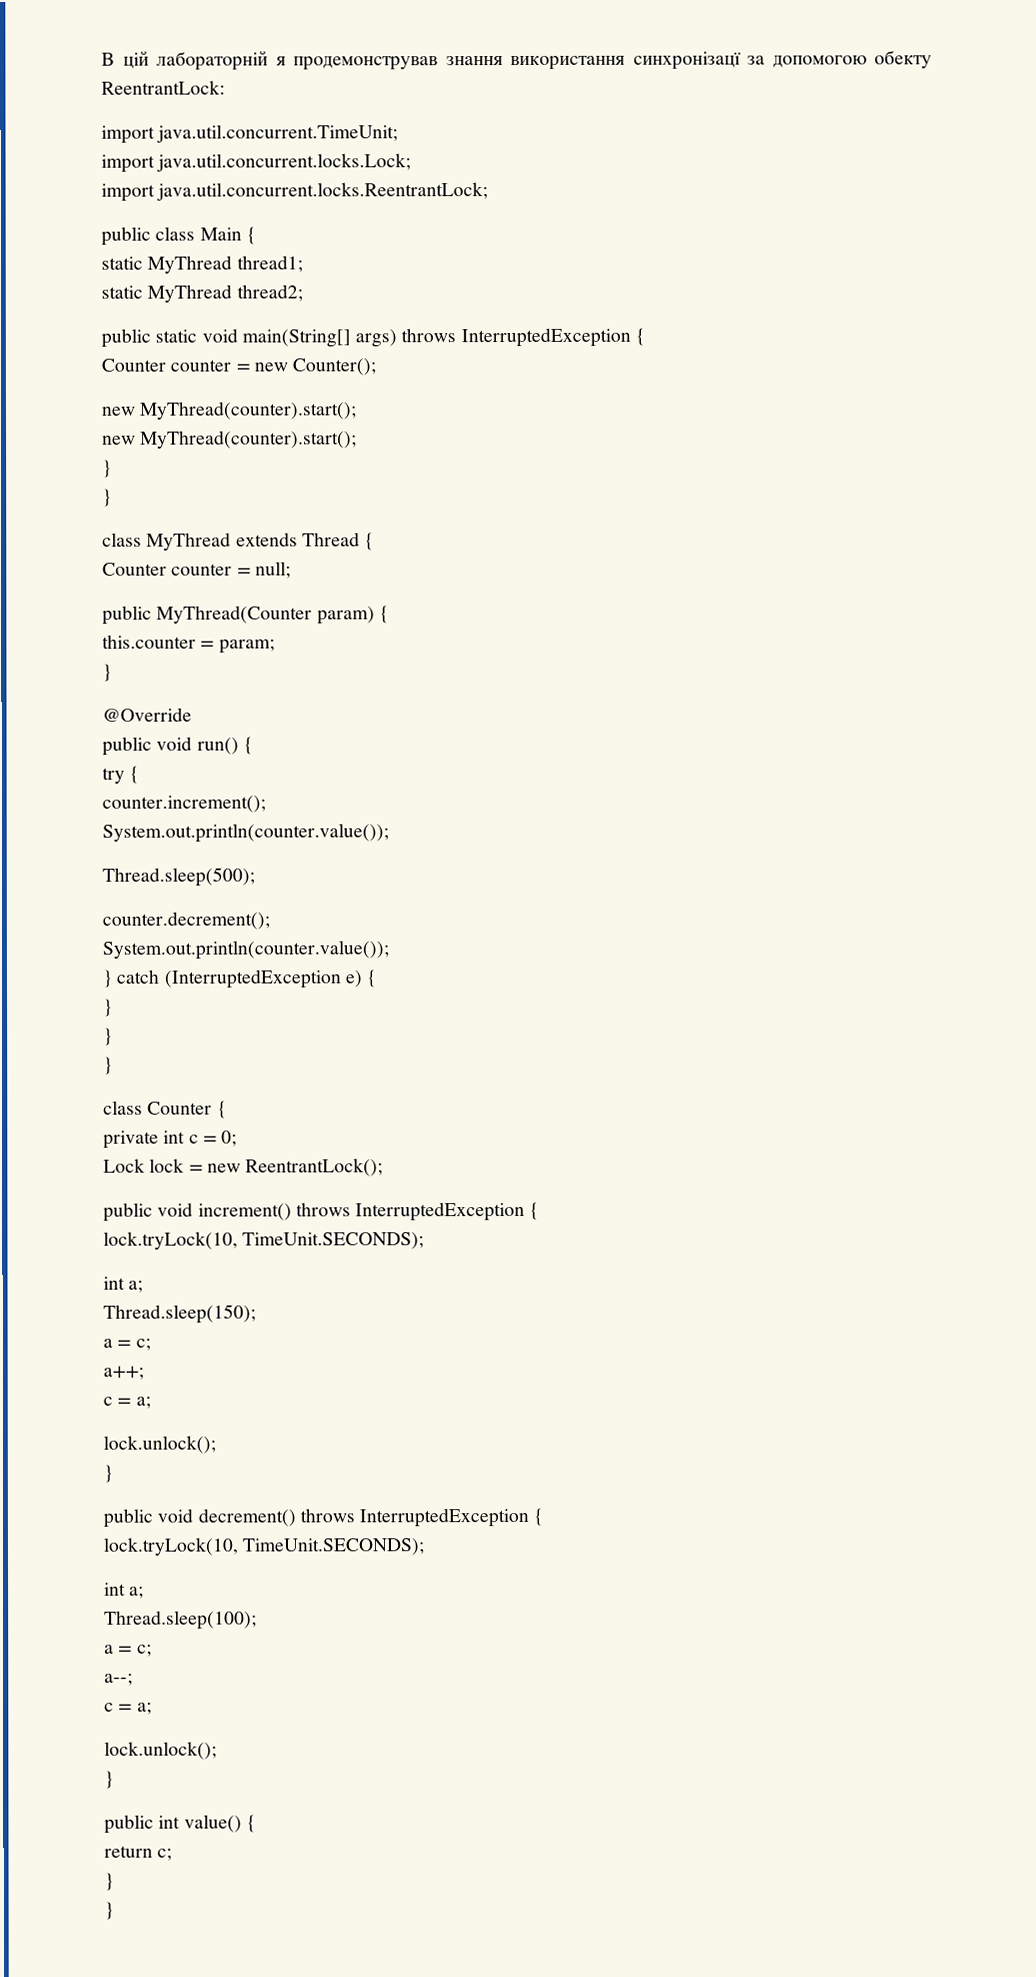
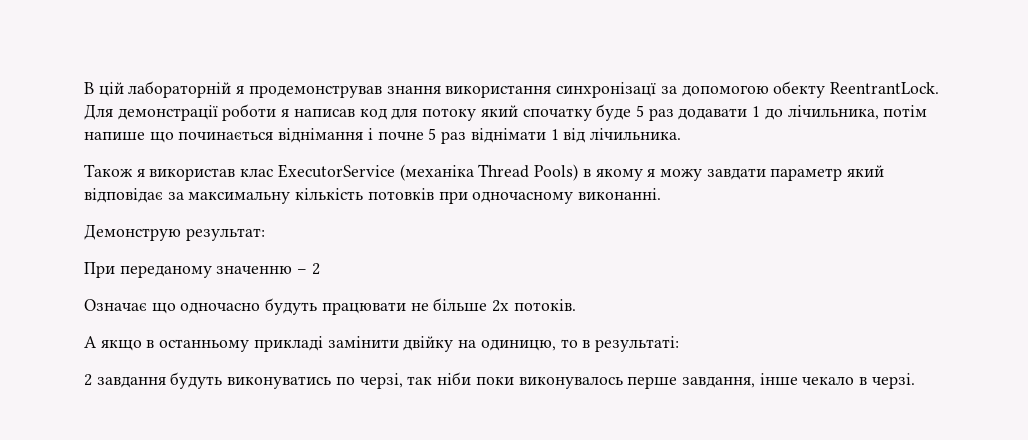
- В цій лабораторній я продемонстрував знання використання синхронізацї за допомогою обекту ReentrantLock:
- import java.util.concurrent.TimeUnit;
- import java.util.concurrent.locks.Lock;
- import java.util.concurrent.locks.ReentrantLock;
- public class Main {
- static MyThread thread1;
- static MyThread thread2;
- public static void main(String[] args) throws InterruptedException {
- Counter counter = new Counter();
- new MyThread(counter).start();
- new MyThread(counter).start();
- }
- }
- class MyThread extends Thread {
- Counter counter = null;
- public MyThread(Counter param) {
- this.counter = param;
- }
- @Override
- public void run() {
- try {
- counter.increment();
- System.out.println(counter.value());
- Thread.sleep(500);
- counter.decrement();
- System.out.println(counter.value());
- } catch (InterruptedException e) {
- }
- }
- }
- class Counter {
- private int c = 0;
- Lock lock = new ReentrantLock();
- public void increment() throws InterruptedException {
- lock.tryLock(10, TimeUnit.SECONDS);
- int a;
- Thread.sleep(150);
- a = c;
- a++;
- c = a;
- lock.unlock();
- }
- public void decrement() throws InterruptedException {
- lock.tryLock(10, TimeUnit.SECONDS);
- int a;
- Thread.sleep(100);
- a = c;
- a--;
- c = a;
- lock.unlock();
- }
- public int value() {
- return c;
- }
- }
+ В цій лабораторній я продемонстрував знання використання синхронізацї за допомогою обекту ReentrantLock. Для демонстрації роботи я написав код для потоку який спочатку буде 5 раз додавати 1 до лічильника, потім напише що починається віднімання і почне 5 раз віднімати 1 від лічильника.
+ Також я використав клас ExecutorService (механіка Thread Pools) в якому я можу завдати параметр який відповідає за максимальну кількість потовків при одночасному виконанні.
+ Демонструю результат:
+ При переданому значенню – 2
+ Означає що одночасно будуть працювати не більше 2х потоків.
+ А якщо в останньому прикладі замінити двійку на одиницю, то в результаті:
+ 2 завдання будуть виконуватись по черзі, так ніби поки виконувалось перше завдання, інше чекало в черзі.

